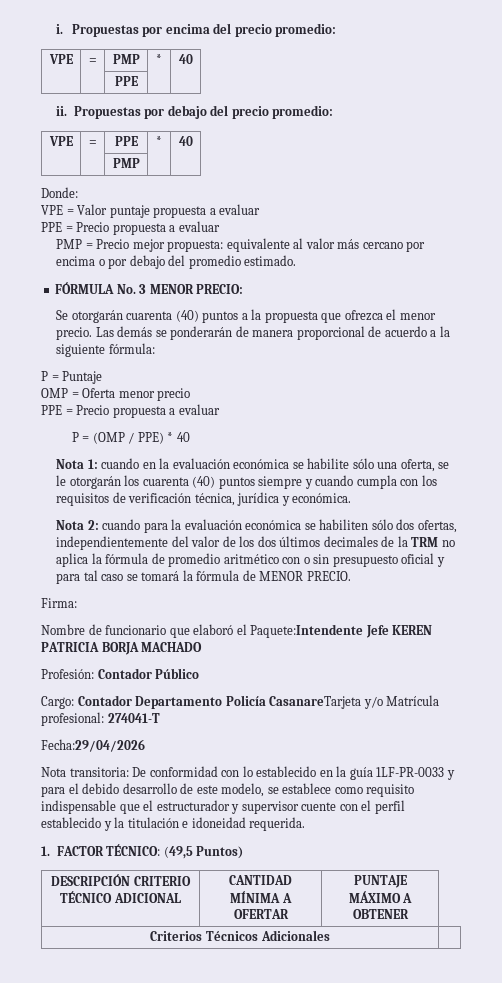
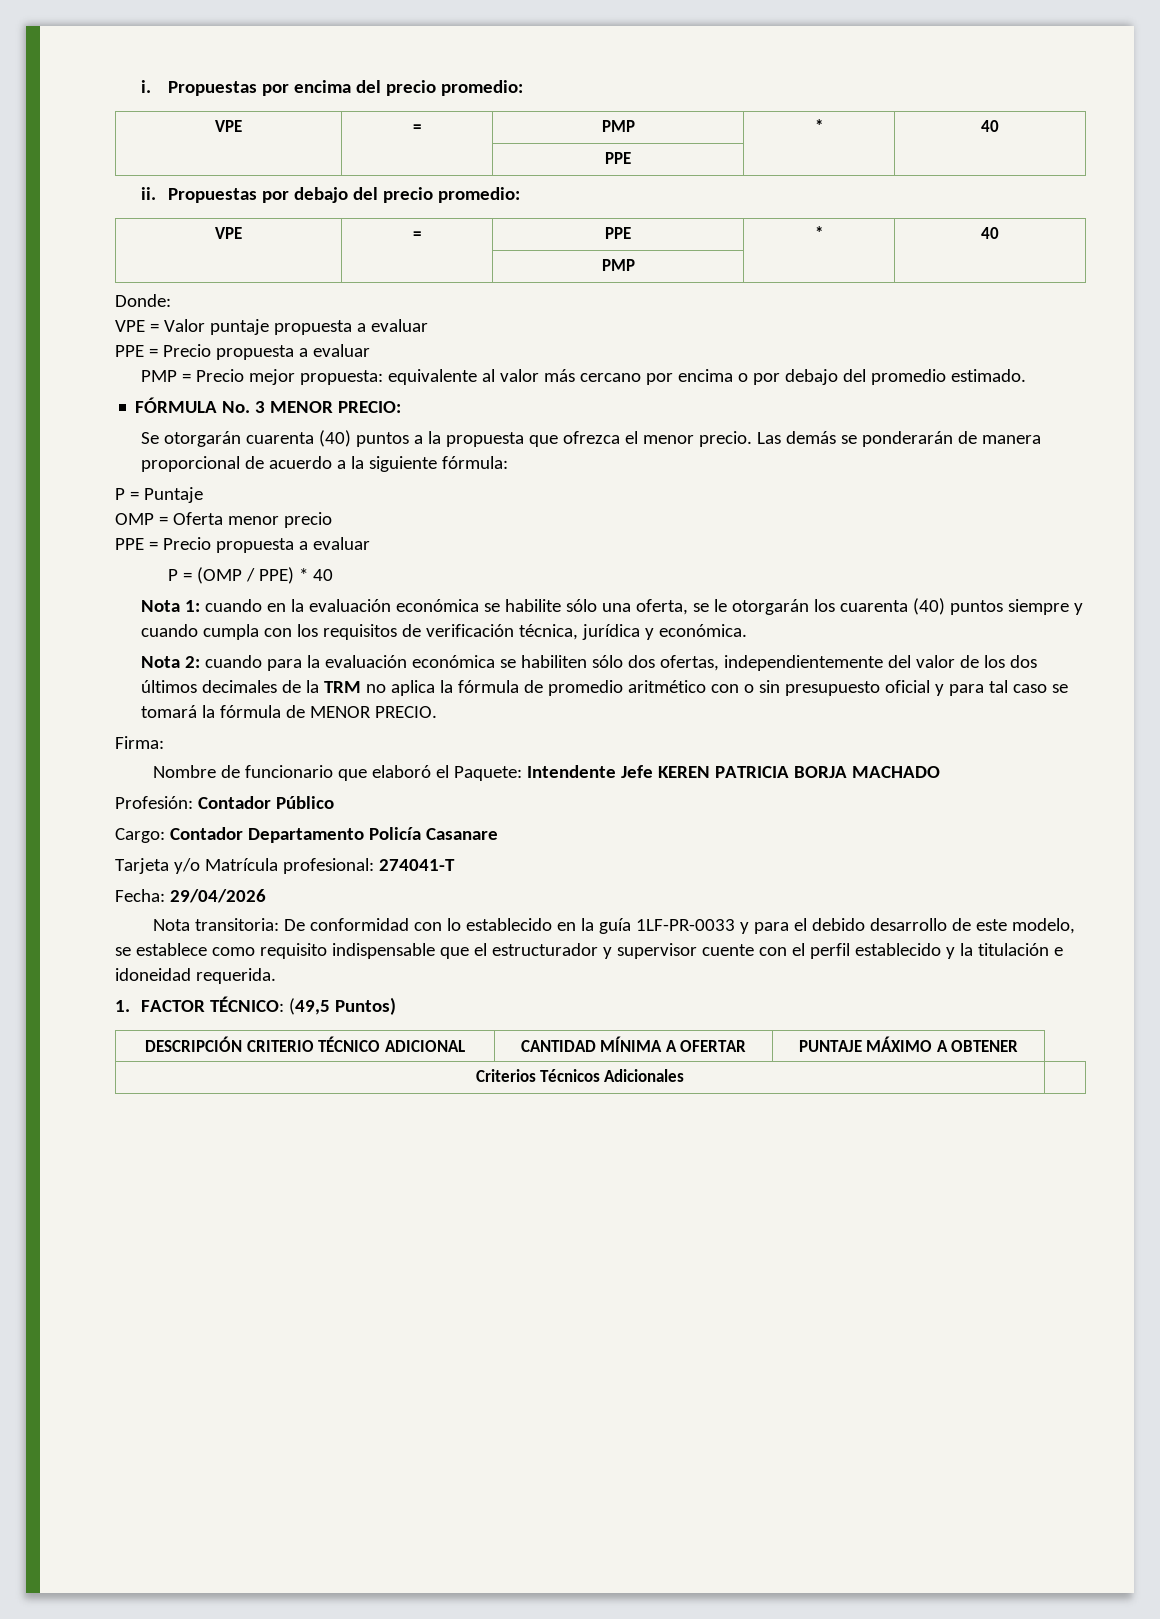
- Nombre de funcionario que elaboró el Paquete:Intendente Jefe KEREN PATRICIA BORJA MACHADO
+ Nombre de funcionario que elaboró el Paquete: Intendente Jefe KEREN PATRICIA BORJA MACHADO
- Cargo: Contador Departamento Policía CasanareTarjeta y/o Matrícula profesional: 274041-T
+ Cargo: Contador Departamento Policía Casanare
+ Tarjeta y/o Matrícula profesional: 274041-T
- Fecha:29/04/2026
+ Fecha: 29/04/2026

